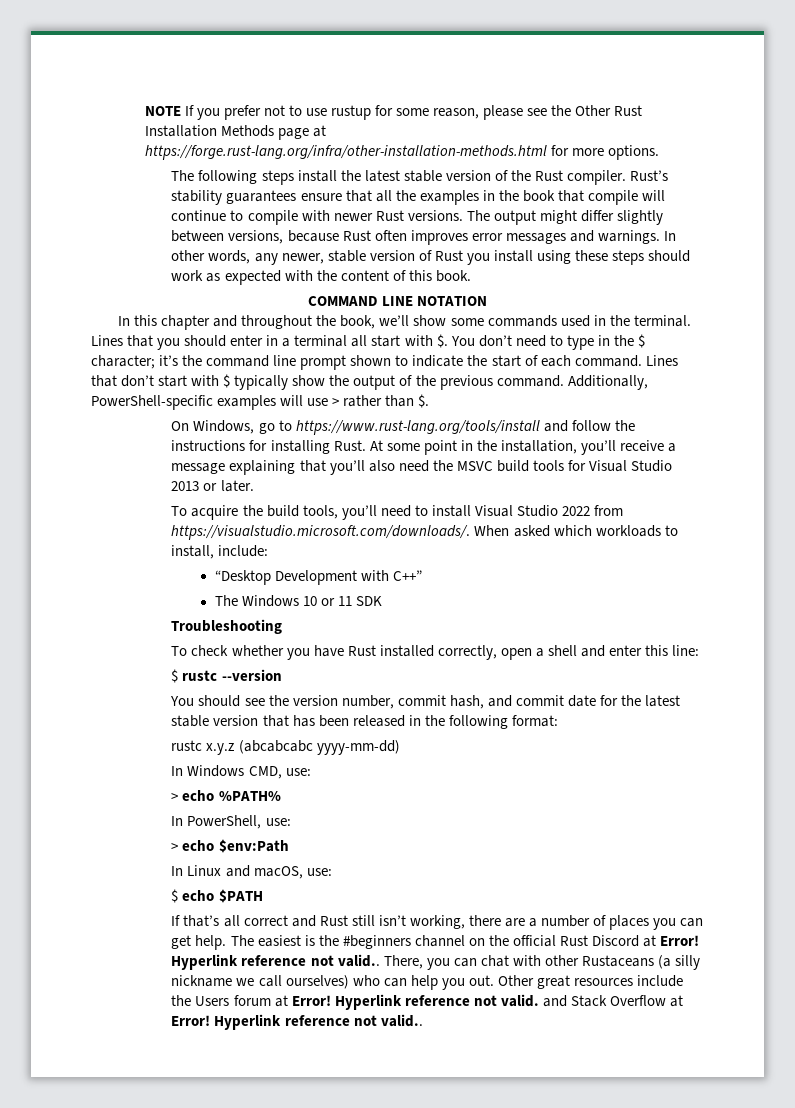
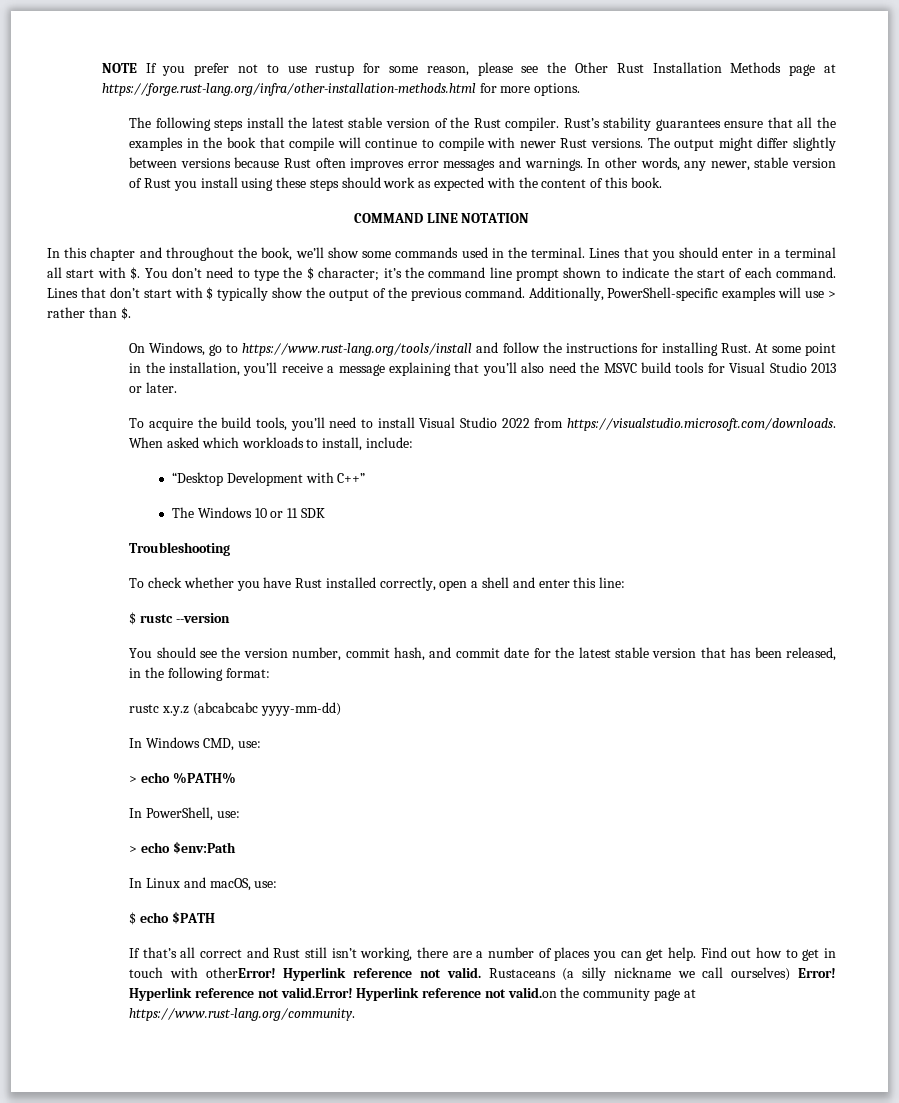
- The output might differ slightly between versions, because Rust often improves error messages and warnings.
+ The output might differ slightly between versions because Rust often improves error messages and warnings.
- You don’t need to type in the $ character; it’s the command line prompt shown to indicate the start of each command.
+ You don’t need to type the $ character; it’s the command line prompt shown to indicate the start of each command.
- To acquire the build tools, you’ll need to install Visual Studio 2022 from https://visualstudio.microsoft.com/downloads/. When asked which workloads to install, include:
+ To acquire the build tools, you’ll need to install Visual Studio 2022 from https://visualstudio.microsoft.com/downloads. When asked which workloads to install, include:
- You should see the version number, commit hash, and commit date for the latest stable version that has been released in the following format:
+ You should see the version number, commit hash, and commit date for the latest stable version that has been released, in the following format:
- The easiest is the #beginners channel on the official Rust Discord at Error! Hyperlink reference not valid.. There, you can chat with other Rustaceans (a silly nickname we call ourselves) who can help you out. Other great resources include the Users forum at Error! Hyperlink reference not valid. and Stack Overflow at Error! Hyperlink reference not valid..
+ Find out how to get in touch with otherError! Hyperlink reference not valid. Rustaceans (a silly nickname we call ourselves) Error! Hyperlink reference not valid.Error! Hyperlink reference not valid.on the community page at https://www.rust-lang.org/community.

